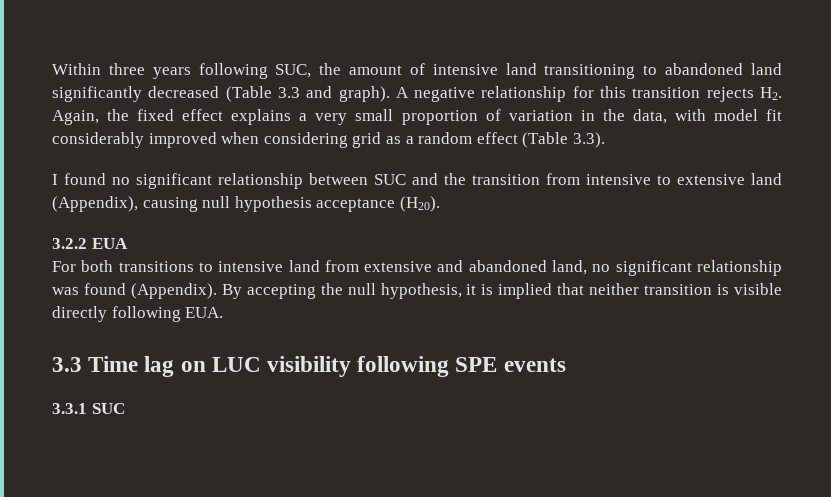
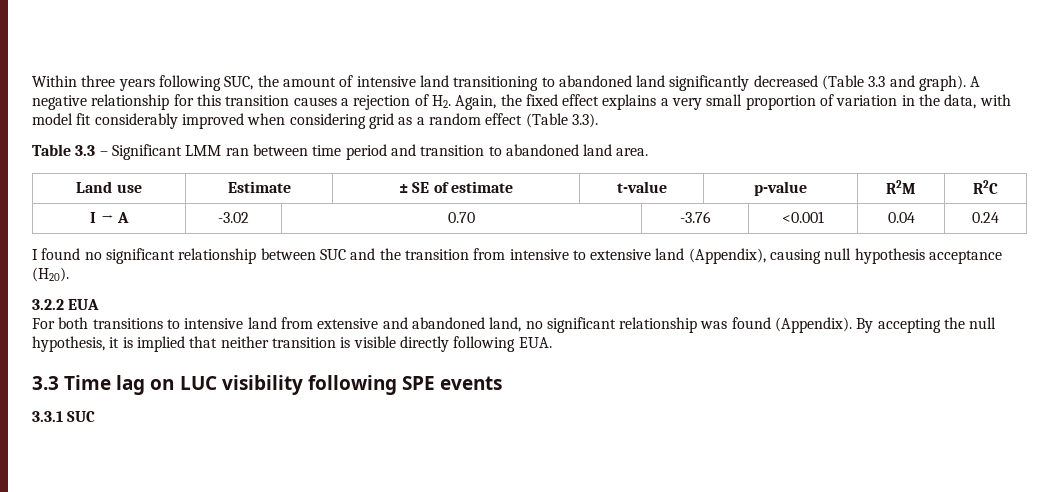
- A negative relationship for this transition rejects H2. Again, the fixed effect explains a very small proportion of variation in the data, with model fit considerably improved when considering grid as a random effect (Table 3.3).
+ A negative relationship for this transition causes a rejection of H2. Again, the fixed effect explains a very small proportion of variation in the data, with model fit considerably improved when considering grid as a random effect (Table 3.3).
+ Table 3.3 – Significant LMM ran between time period and transition to abandoned land area.
+ Land use | Estimate | ± SE of estimate | t-value | p-value | R2M | R2C
+ I → A | -3.02 | 0.70 | -3.76 | <0.001 | 0.04 | 0.24

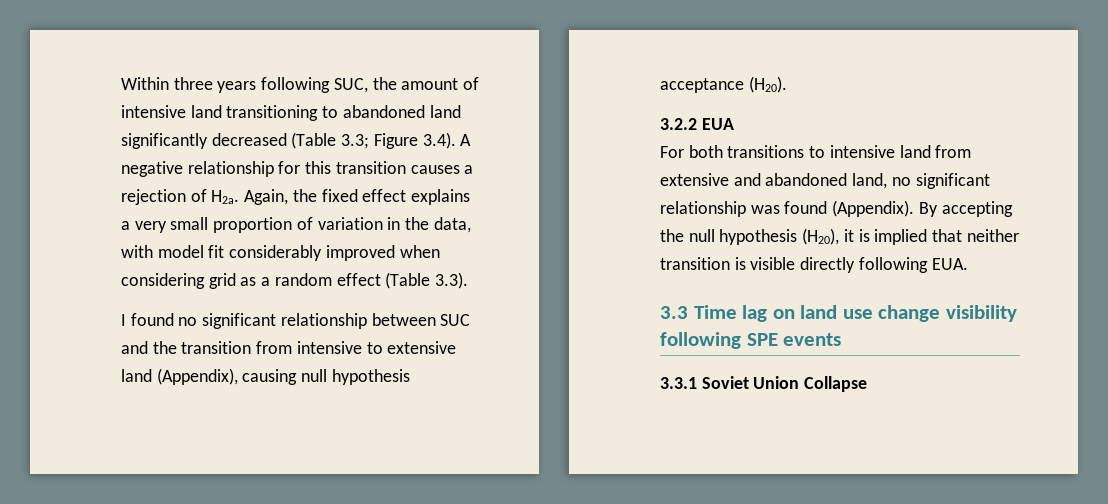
- Within three years following SUC, the amount of intensive land transitioning to abandoned land significantly decreased (Table 3.3 and graph). A negative relationship for this transition causes a rejection of H2. Again, the fixed effect explains a very small proportion of variation in the data, with model fit considerably improved when considering grid as a random effect (Table 3.3).
+ Within three years following SUC, the amount of intensive land transitioning to abandoned land significantly decreased (Table 3.3; Figure 3.4). A negative relationship for this transition causes a rejection of H2a. Again, the fixed effect explains a very small proportion of variation in the data, with model fit considerably improved when considering grid as a random effect (Table 3.3).
- Table 3.3 – Significant LMM ran between time period and transition to abandoned land area.
- Land use | Estimate | ± SE of estimate | t-value | p-value | R2M | R2C
- I → A | -3.02 | 0.70 | -3.76 | <0.001 | 0.04 | 0.24
- By accepting the null hypothesis, it is implied that neither transition is visible directly following EUA.
+ By accepting the null hypothesis (H20), it is implied that neither transition is visible directly following EUA.
- 3.3 Time lag on LUC visibility following SPE events
+ 3.3 Time lag on land use change visibility following SPE events
- 3.3.1 SUC
+ 3.3.1 Soviet Union Collapse

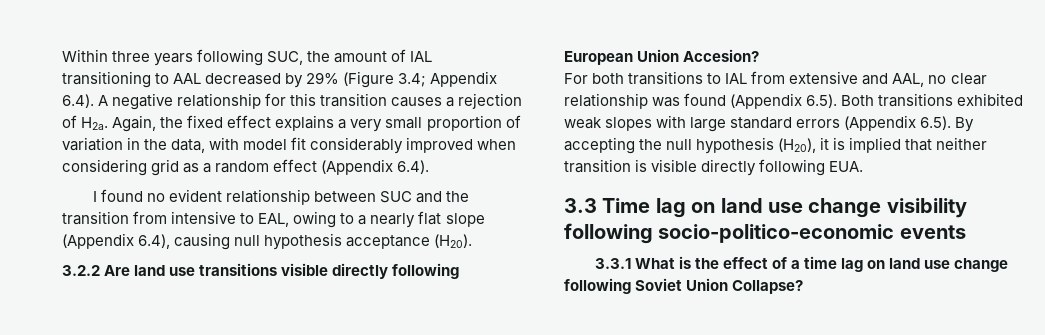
- Within three years following SUC, the amount of intensive land transitioning to abandoned land significantly decreased (Table 3.3; Figure 3.4). A negative relationship for this transition causes a rejection of H2a. Again, the fixed effect explains a very small proportion of variation in the data, with model fit considerably improved when considering grid as a random effect (Table 3.3).
+ Within three years following SUC, the amount of IAL transitioning to AAL decreased by 29% (Figure 3.4; Appendix 6.4). A negative relationship for this transition causes a rejection of H2a. Again, the fixed effect explains a very small proportion of variation in the data, with model fit considerably improved when considering grid as a random effect (Appendix 6.4).
- I found no significant relationship between SUC and the transition from intensive to extensive land (Appendix), causing null hypothesis acceptance (H20).
+ I found no evident relationship between SUC and the transition from intensive to EAL, owing to a nearly flat slope (Appendix 6.4), causing null hypothesis acceptance (H20).
- 3.2.2 EUA
+ 3.2.2 Are land use transitions visible directly following European Union Accesion?
- For both transitions to intensive land from extensive and abandoned land, no significant relationship was found (Appendix). By accepting the null hypothesis (H20), it is implied that neither transition is visible directly following EUA.
+ For both transitions to IAL from extensive and AAL, no clear relationship was found (Appendix 6.5). Both transitions exhibited weak slopes with large standard errors (Appendix 6.5). By accepting the null hypothesis (H20), it is implied that neither transition is visible directly following EUA.
- 3.3 Time lag on land use change visibility following SPE events
+ 3.3 Time lag on land use change visibility following socio-politico-economic events
- 3.3.1 Soviet Union Collapse
+ 3.3.1 What is the effect of a time lag on land use change following Soviet Union Collapse?

